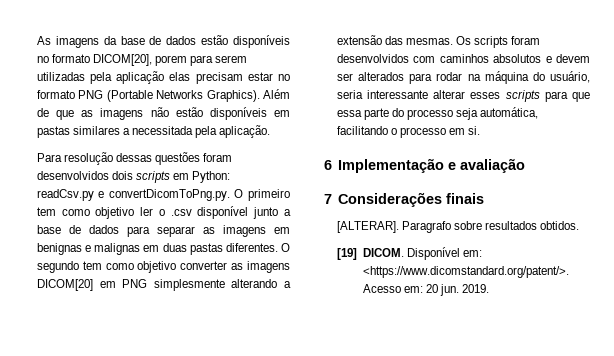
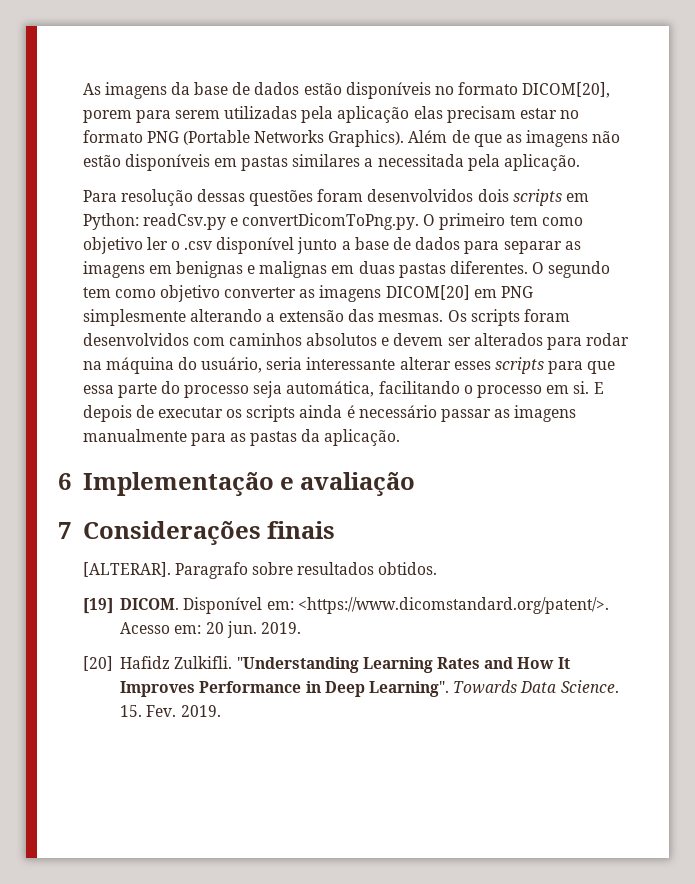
+ E depois de executar os scripts ainda é necessário passar as imagens manualmente para as pastas da aplicação.
+ [20] Hafidz Zulkifli. "Understanding Learning Rates and How It Improves Performance in Deep Learning". Towards Data Science. 15. Fev. 2019.

